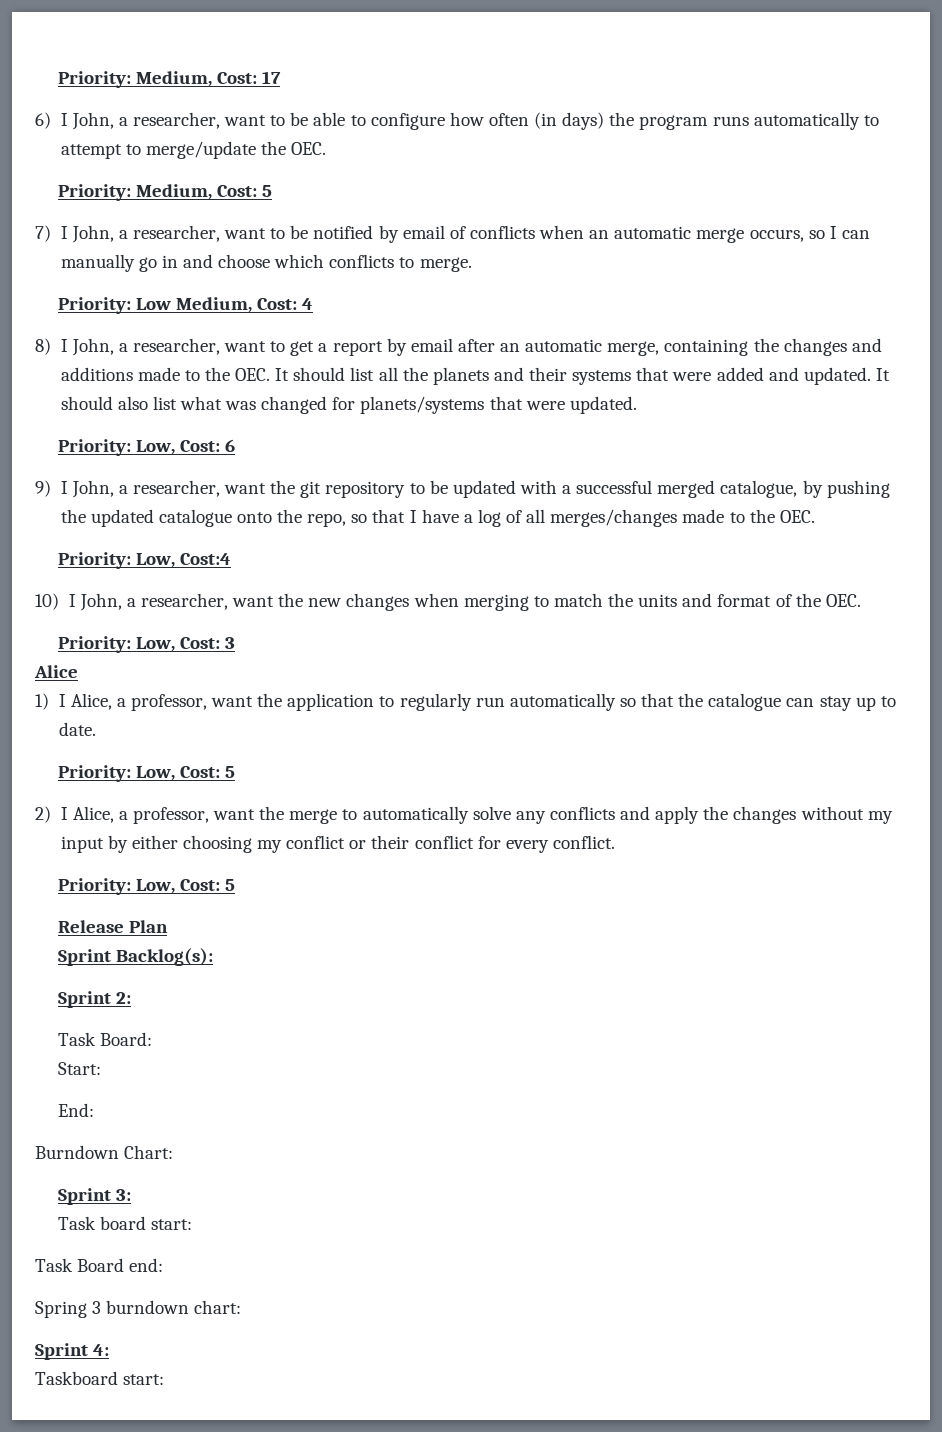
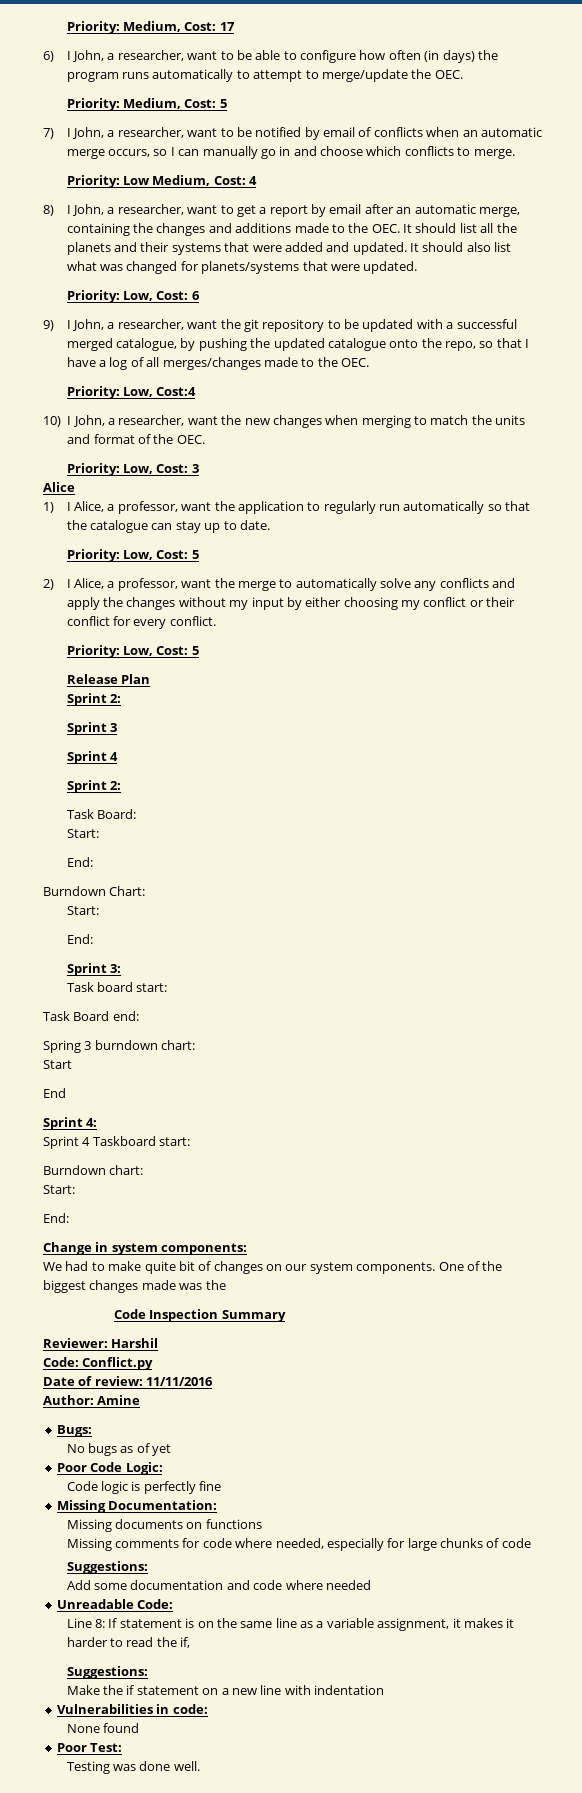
  Release Plan
- Sprint Backlog(s):
+ Sprint 2:
+ Sprint 3
+ Sprint 4
  Burndown Chart:
+ Start:
+ End:
+ Start
+ End
- Taskboard start:
+ Sprint 4 Taskboard start:
+ Burndown chart:
+ Start:
+ End:
+ Change in system components:
+ We had to make quite bit of changes on our system components. One of the biggest changes made was the
+ Code Inspection Summary
+ Reviewer: Harshil
+ Code: Conflict.py
+ Date of review: 11/11/2016
+ Author: Amine
+ Bugs:
+ No bugs as of yet
+ Poor Code Logic:
+ Code logic is perfectly fine
+ Missing Documentation:
+ Missing documents on functions
+ Missing comments for code where needed, especially for large chunks of code
+ Suggestions:
+ Add some documentation and code where needed
+ Unreadable Code:
+ Line 8: If statement is on the same line as a variable assignment, it makes it harder to read the if,
+ Suggestions:
+ Make the if statement on a new line with indentation
+ Vulnerabilities in code:
+ None found
+ Poor Test:
+ Testing was done well.

